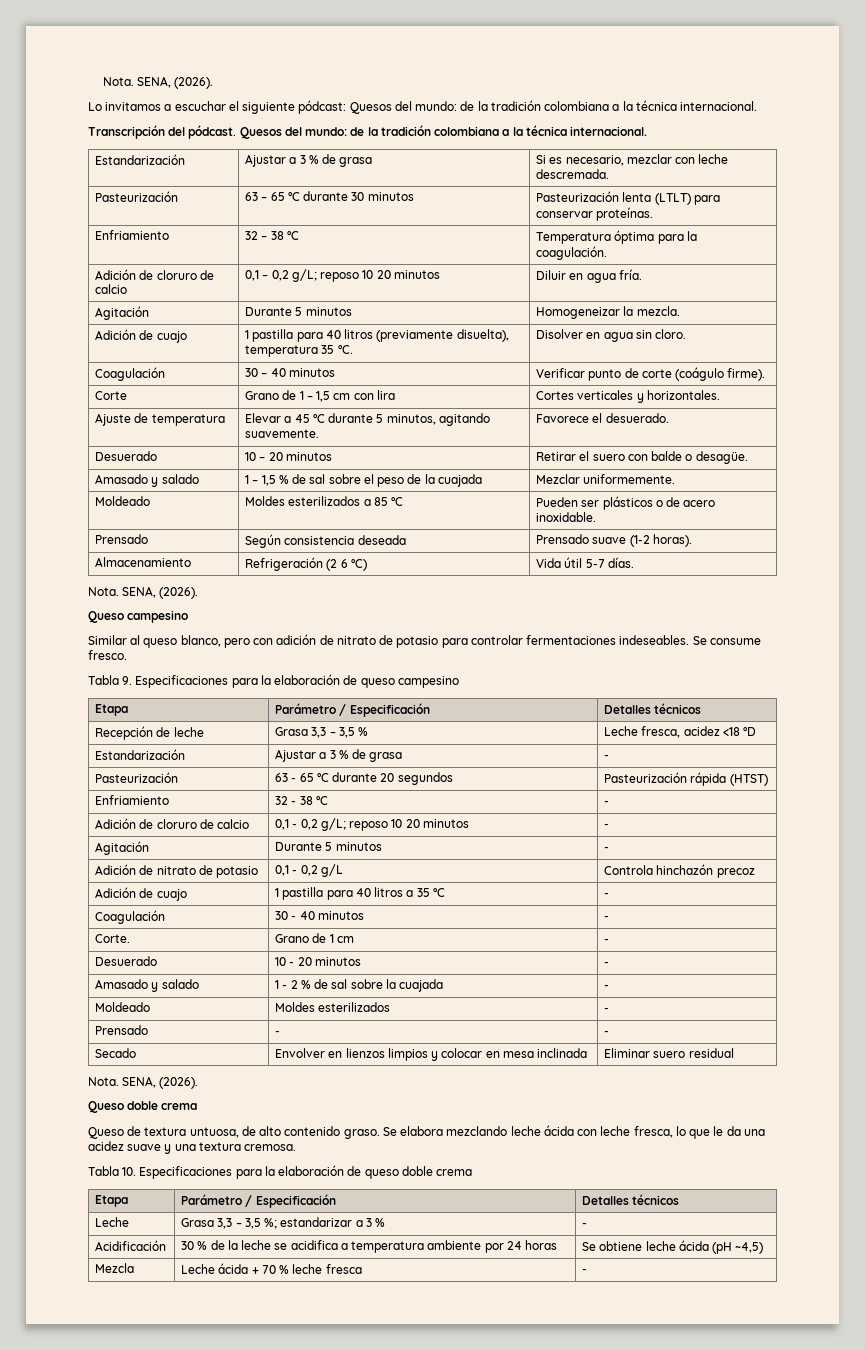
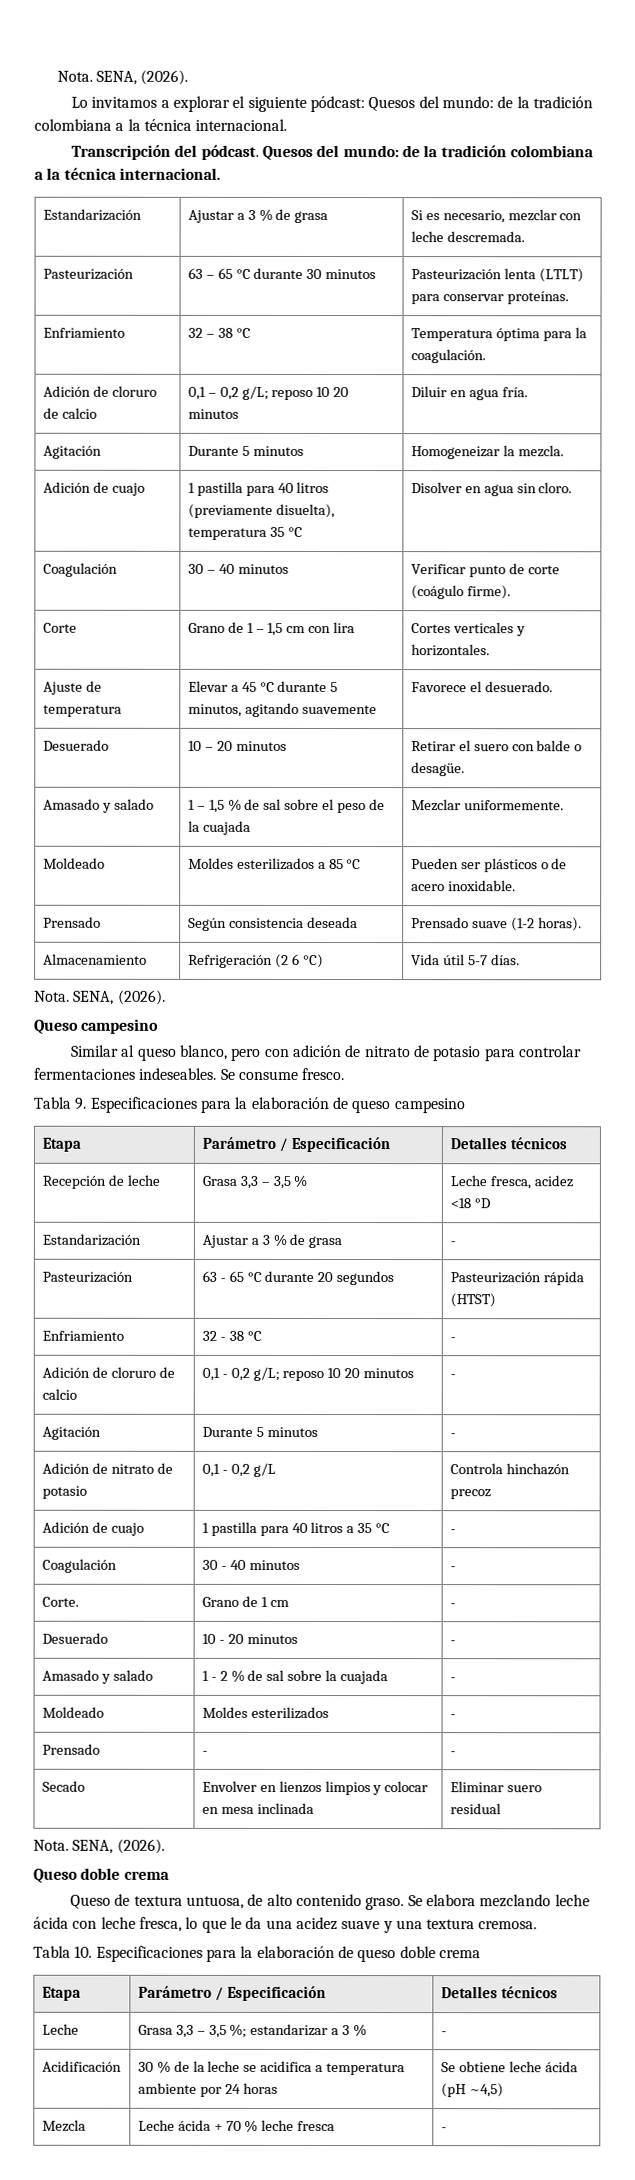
- Lo invitamos a escuchar el siguiente pódcast: Quesos del mundo: de la tradición colombiana a la técnica internacional.
+ Lo invitamos a explorar el siguiente pódcast: Quesos del mundo: de la tradición colombiana a la técnica internacional.
- Adición de cuajo | 1 pastilla para 40 litros (previamente disuelta), temperatura 35 °C. | Disolver en agua sin cloro.
+ Adición de cuajo | 1 pastilla para 40 litros (previamente disuelta), temperatura 35 °C | Disolver en agua sin cloro.
- Ajuste de temperatura | Elevar a 45 °C durante 5 minutos, agitando suavemente. | Favorece el desuerado.
+ Ajuste de temperatura | Elevar a 45 °C durante 5 minutos, agitando suavemente | Favorece el desuerado.

